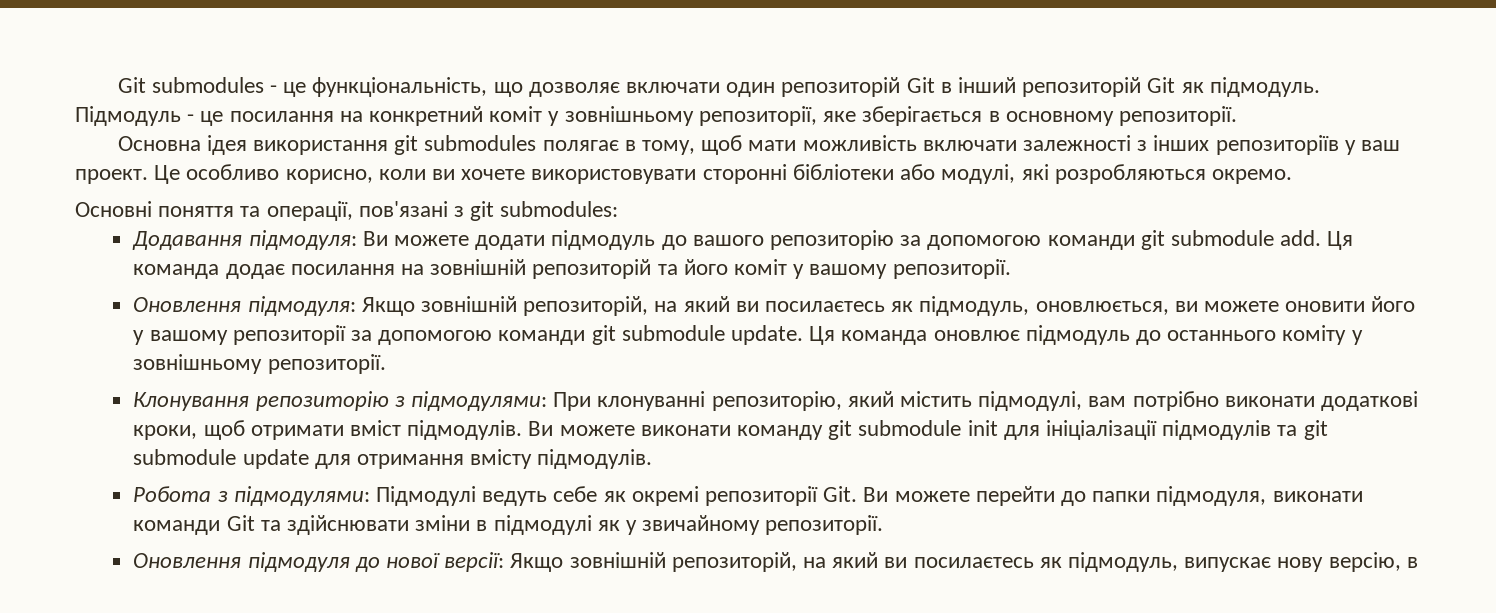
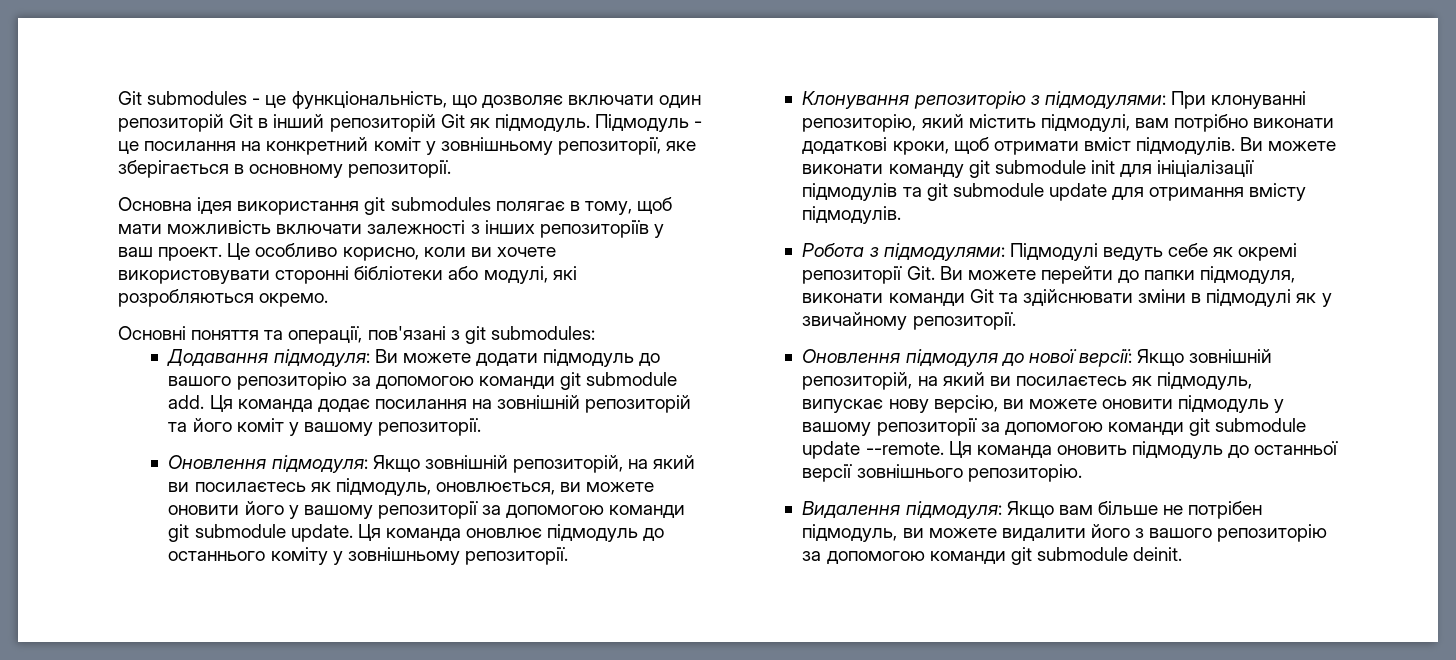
- Оновлення підмодуля до нової версії: Якщо зовнішній репозиторій, на який ви посилаєтесь як підмодуль, випускає нову версію, в
+ Оновлення підмодуля до нової версії: Якщо зовнішній репозиторій, на який ви посилаєтесь як підмодуль, випускає нову версію, ви можете оновити підмодуль у вашому репозиторії за допомогою команди git submodule update --remote. Ця команда оновить підмодуль до останньої версії зовнішнього репозиторію.
+ Видалення підмодуля: Якщо вам більше не потрібен підмодуль, ви можете видалити його з вашого репозиторію за допомогою команди git submodule deinit.

